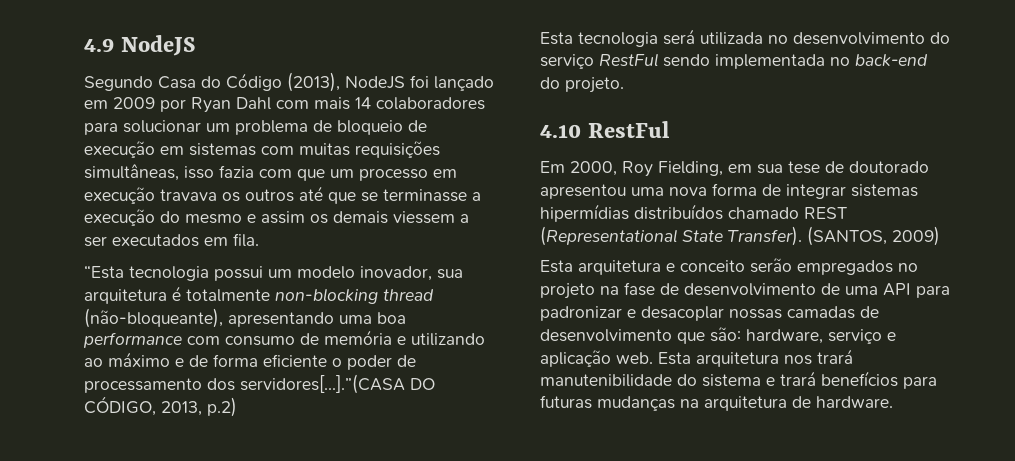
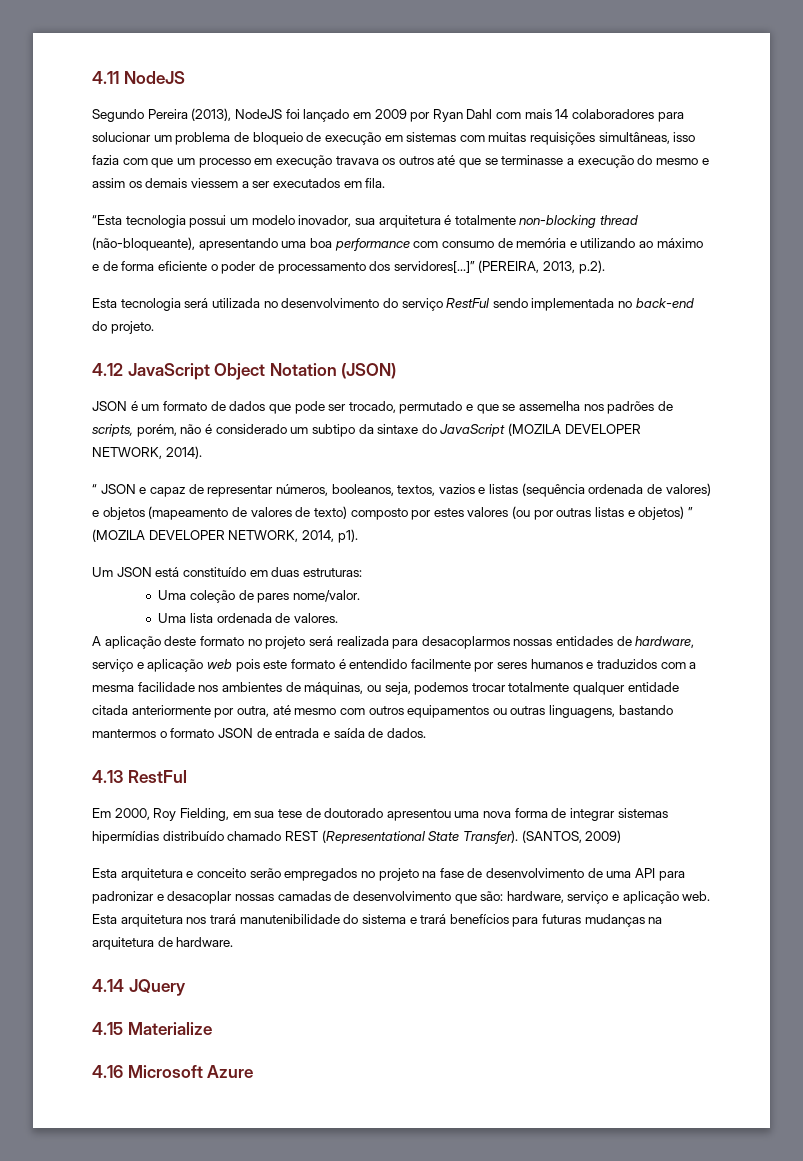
- 4.9 NodeJS
+ 4.11 NodeJS
- Segundo Casa do Código (2013), NodeJS foi lançado em 2009 por Ryan Dahl com mais 14 colaboradores para solucionar um problema de bloqueio de execução em sistemas com muitas requisições simultâneas, isso fazia com que um processo em execução travava os outros até que se terminasse a execução do mesmo e assim os demais viessem a ser executados em fila.
+ Segundo Pereira (2013), NodeJS foi lançado em 2009 por Ryan Dahl com mais 14 colaboradores para solucionar um problema de bloqueio de execução em sistemas com muitas requisições simultâneas, isso fazia com que um processo em execução travava os outros até que se terminasse a execução do mesmo e assim os demais viessem a ser executados em fila.
- “Esta tecnologia possui um modelo inovador, sua arquitetura é totalmente non-blocking thread (não-bloqueante), apresentando uma boa performance com consumo de memória e utilizando ao máximo e de forma eficiente o poder de processamento dos servidores[...].”(CASA DO CÓDIGO, 2013, p.2)
+ “Esta tecnologia possui um modelo inovador, sua arquitetura é totalmente non-blocking thread (não-bloqueante), apresentando uma boa performance com consumo de memória e utilizando ao máximo e de forma eficiente o poder de processamento dos servidores[...]” (PEREIRA, 2013, p.2).
- 4.10 RestFul
+ 4.12 JavaScript Object Notation (JSON)
+ JSON é um formato de dados que pode ser trocado, permutado e que se assemelha nos padrões de scripts, porém, não é considerado um subtipo da sintaxe do JavaScript (MOZILA DEVELOPER NETWORK, 2014).
+ “ JSON e capaz de representar números, booleanos, textos, vazios e listas (sequência ordenada de valores) e objetos (mapeamento de valores de texto) composto por estes valores (ou por outras listas e objetos) ” (MOZILA DEVELOPER NETWORK, 2014, p1).
+ Um JSON está constituído em duas estruturas:
+ Uma coleção de pares nome/valor.
+ Uma lista ordenada de valores.
+ A aplicação deste formato no projeto será realizada para desacoplarmos nossas entidades de hardware, serviço e aplicação web pois este formato é entendido facilmente por seres humanos e traduzidos com a mesma facilidade nos ambientes de máquinas, ou seja, podemos trocar totalmente qualquer entidade citada anteriormente por outra, até mesmo com outros equipamentos ou outras linguagens, bastando mantermos o formato JSON de entrada e saída de dados.
+ 4.13 RestFul
- Em 2000, Roy Fielding, em sua tese de doutorado apresentou uma nova forma de integrar sistemas hipermídias distribuídos chamado REST (Representational State Transfer).
+ Em 2000, Roy Fielding, em sua tese de doutorado apresentou uma nova forma de integrar sistemas hipermídias distribuído chamado REST (Representational State Transfer).
+ 4.14 JQuery
+ 4.15 Materialize
+ 4.16 Microsoft Azure

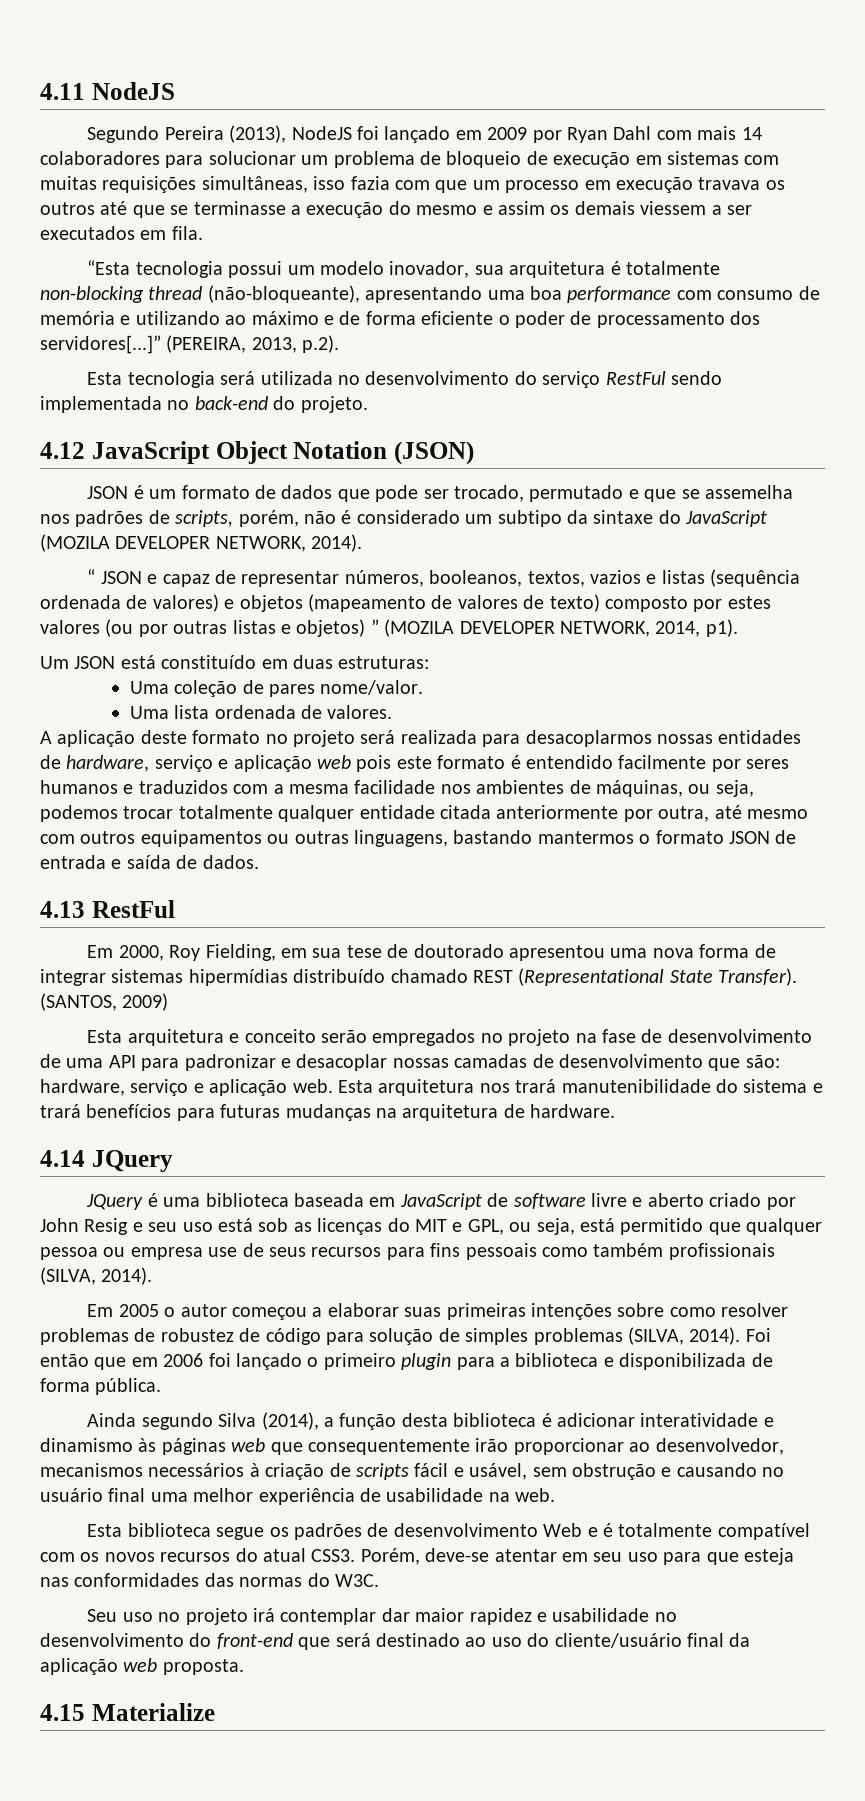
+ JQuery é uma biblioteca baseada em JavaScript de software livre e aberto criado por John Resig e seu uso está sob as licenças do MIT e GPL, ou seja, está permitido que qualquer pessoa ou empresa use de seus recursos para fins pessoais como também profissionais (SILVA, 2014).
+ Em 2005 o autor começou a elaborar suas primeiras intenções sobre como resolver problemas de robustez de código para solução de simples problemas (SILVA, 2014). Foi então que em 2006 foi lançado o primeiro plugin para a biblioteca e disponibilizada de forma pública.
+ Ainda segundo Silva (2014), a função desta biblioteca é adicionar interatividade e dinamismo às páginas web que consequentemente irão proporcionar ao desenvolvedor, mecanismos necessários à criação de scripts fácil e usável, sem obstrução e causando no usuário final uma melhor experiência de usabilidade na web.
+ Esta biblioteca segue os padrões de desenvolvimento Web e é totalmente compatível com os novos recursos do atual CSS3. Porém, deve-se atentar em seu uso para que esteja nas conformidades das normas do W3C.
+ Seu uso no projeto irá contemplar dar maior rapidez e usabilidade no desenvolvimento do front-end que será destinado ao uso do cliente/usuário final da aplicação web proposta.
- 4.16 Microsoft Azure

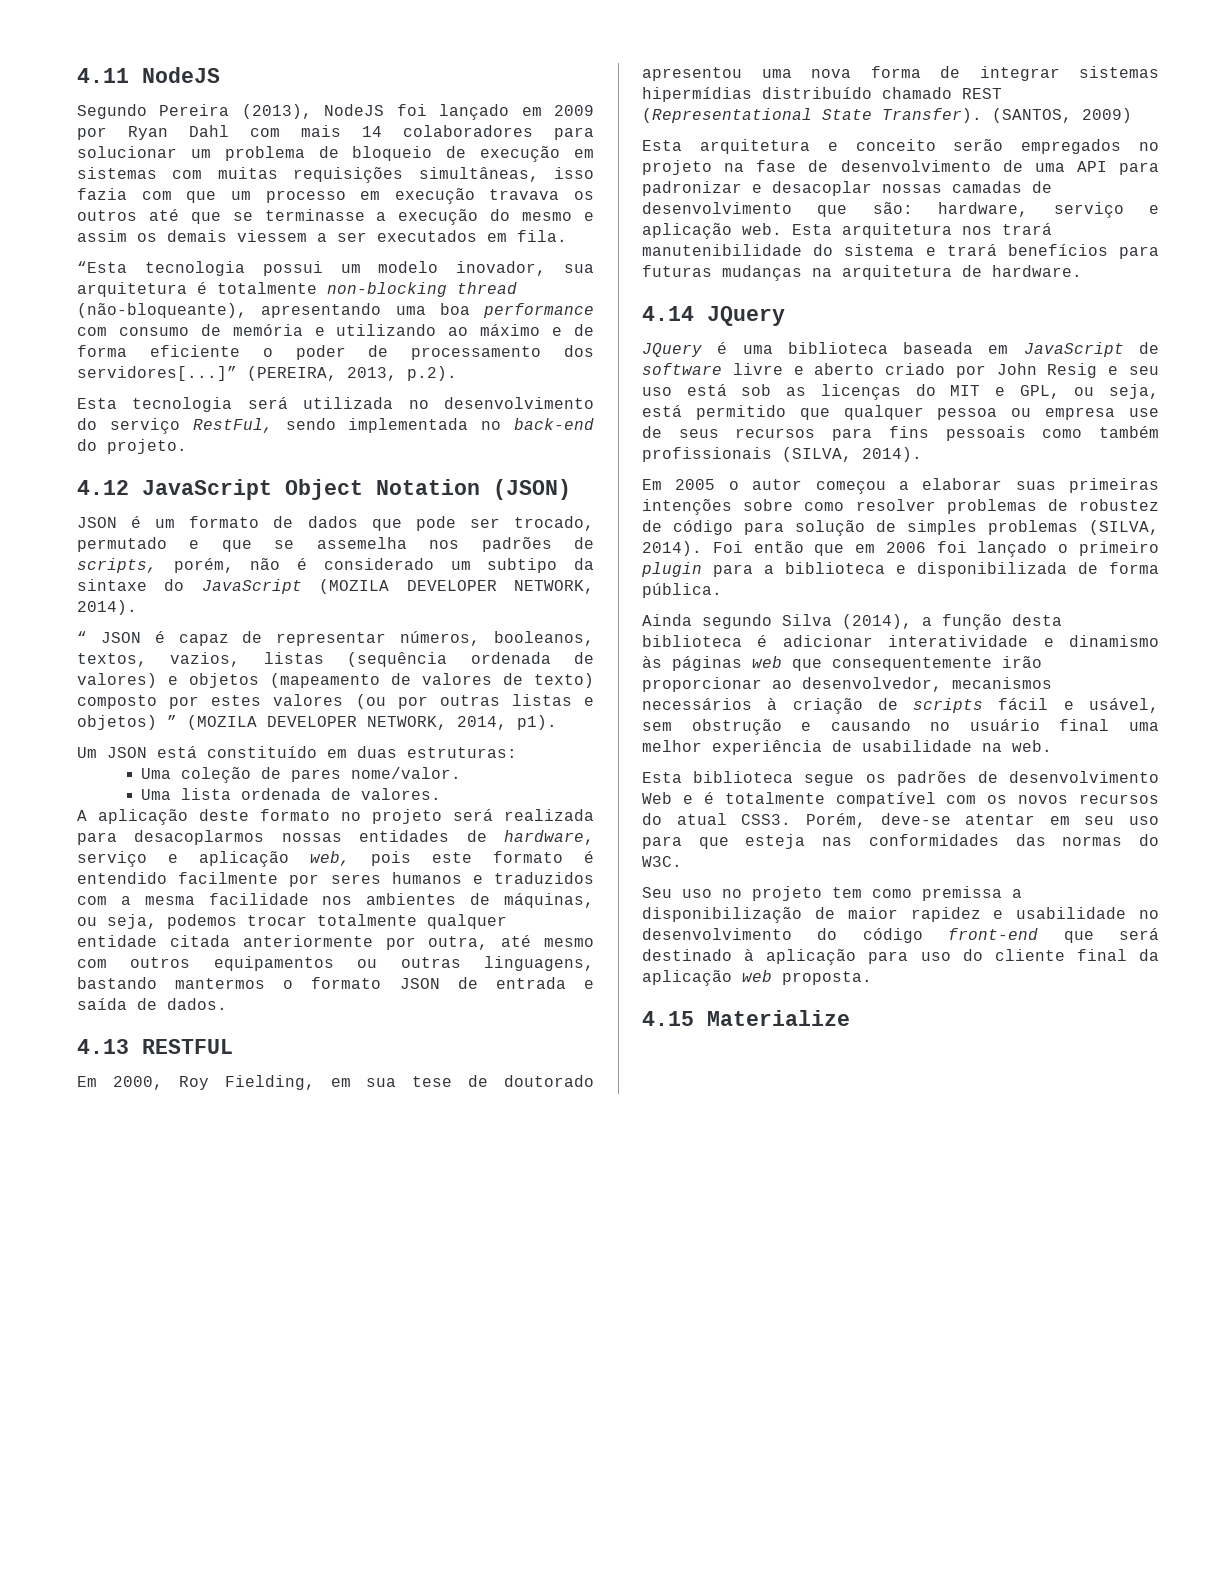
- Esta tecnologia será utilizada no desenvolvimento do serviço RestFul sendo implementada no back-end do projeto.
+ Esta tecnologia será utilizada no desenvolvimento do serviço RestFul, sendo implementada no back-end do projeto.
- “ JSON e capaz de representar números, booleanos, textos, vazios e listas (sequência ordenada de valores) e objetos (mapeamento de valores de texto) composto por estes valores (ou por outras listas e objetos) ” (MOZILA DEVELOPER NETWORK, 2014, p1).
+ “ JSON é capaz de representar números, booleanos, textos, vazios, listas (sequência ordenada de valores) e objetos (mapeamento de valores de texto) composto por estes valores (ou por outras listas e objetos) ” (MOZILA DEVELOPER NETWORK, 2014, p1).
- A aplicação deste formato no projeto será realizada para desacoplarmos nossas entidades de hardware, serviço e aplicação web pois este formato é entendido facilmente por seres humanos e traduzidos com a mesma facilidade nos ambientes de máquinas, ou seja, podemos trocar totalmente qualquer entidade citada anteriormente por outra, até mesmo com outros equipamentos ou outras linguagens, bastando mantermos o formato JSON de entrada e saída de dados.
+ A aplicação deste formato no projeto será realizada para desacoplarmos nossas entidades de hardware, serviço e aplicação web, pois este formato é entendido facilmente por seres humanos e traduzidos com a mesma facilidade nos ambientes de máquinas, ou seja, podemos trocar totalmente qualquer entidade citada anteriormente por outra, até mesmo com outros equipamentos ou outras linguagens, bastando mantermos o formato JSON de entrada e saída de dados.
- 4.13 RestFul
+ 4.13 RESTFUL
- Seu uso no projeto irá contemplar dar maior rapidez e usabilidade no desenvolvimento do front-end que será destinado ao uso do cliente/usuário final da aplicação web proposta.
+ Seu uso no projeto tem como premissa a disponibilização de maior rapidez e usabilidade no desenvolvimento do código front-end que será destinado à aplicação para uso do cliente final da aplicação web proposta.

